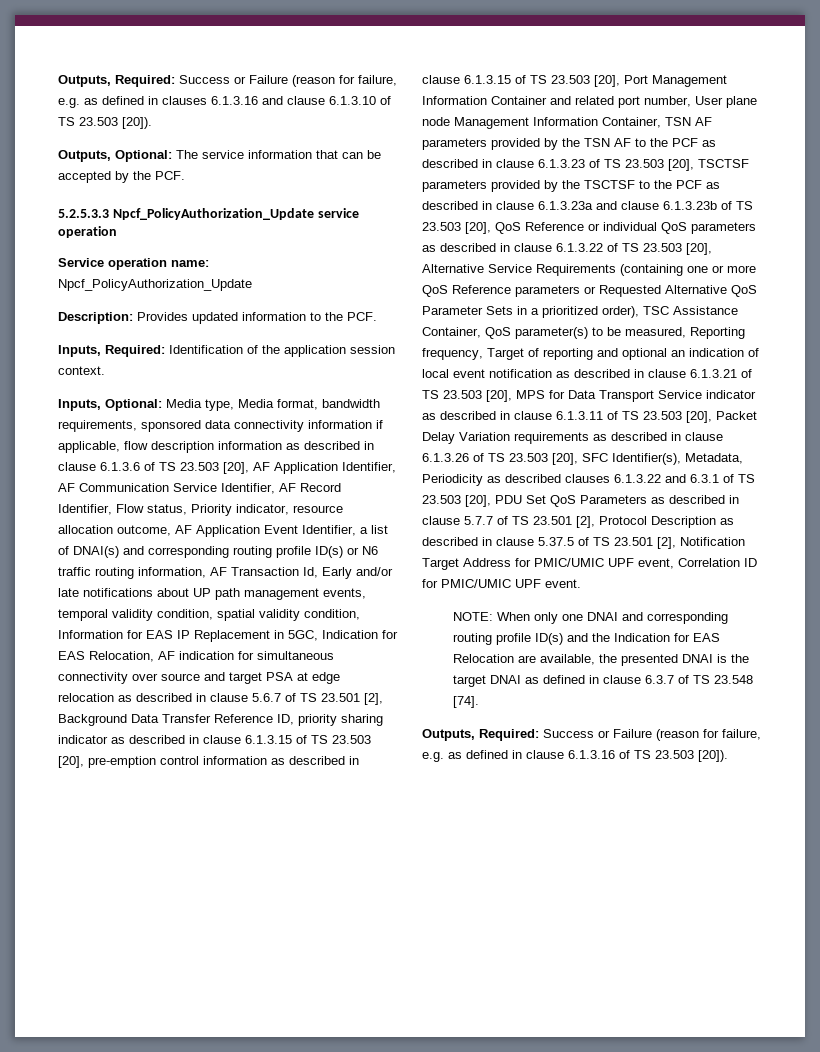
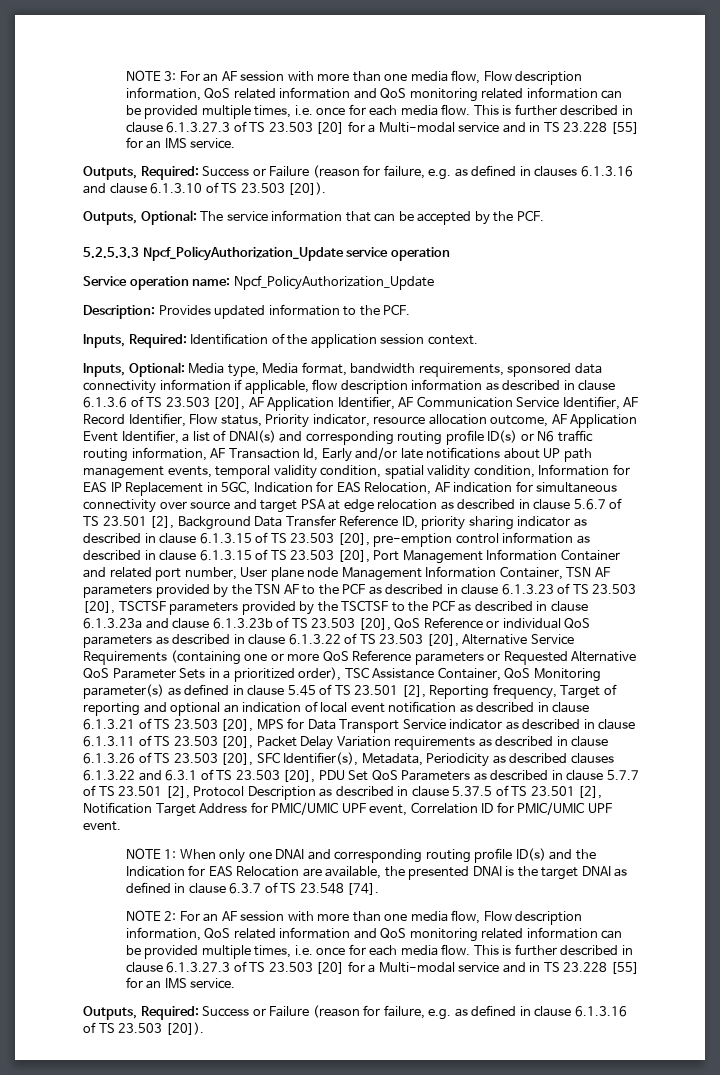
+ NOTE 3: For an AF session with more than one media flow, Flow description information, QoS related information and QoS monitoring related information can be provided multiple times, i.e. once for each media flow. This is further described in clause 6.1.3.27.3 of TS 23.503 [20] for a Multi-modal service and in TS 23.228 [55] for an IMS service.
- Media type, Media format, bandwidth requirements, sponsored data connectivity information if applicable, flow description information as described in clause 6.1.3.6 of TS 23.503 [20], AF Application Identifier, AF Communication Service Identifier, AF Record Identifier, Flow status, Priority indicator, resource allocation outcome, AF Application Event Identifier, a list of DNAI(s) and corresponding routing profile ID(s) or N6 traffic routing information, AF Transaction Id, Early and/or late notifications about UP path management events, temporal validity condition, spatial validity condition, Information for EAS IP Replacement in 5GC, Indication for EAS Relocation, AF indication for simultaneous connectivity over source and target PSA at edge relocation as described in clause 5.6.7 of TS 23.501 [2], Background Data Transfer Reference ID, priority sharing indicator as described in clause 6.1.3.15 of TS 23.503 [20], pre-emption control information as described in clause 6.1.3.15 of TS 23.503 [20], Port Management Information Container and related port number, User plane node Management Information Container, TSN AF parameters provided by the TSN AF to the PCF as described in clause 6.1.3.23 of TS 23.503 [20], TSCTSF parameters provided by the TSCTSF to the PCF as described in clause 6.1.3.23a and clause 6.1.3.23b of TS 23.503 [20], QoS Reference or individual QoS parameters as described in clause 6.1.3.22 of TS 23.503 [20], Alternative Service Requirements (containing one or more QoS Reference parameters or Requested Alternative QoS Parameter Sets in a prioritized order), TSC Assistance Container, QoS parameter(s) to be measured, Reporting frequency, Target of reporting and optional an indication of local event notification as described in clause 6.1.3.21 of TS 23.503 [20], MPS for Data Transport Service indicator as described in clause 6.1.3.11 of TS 23.503 [20], Packet Delay Variation requirements as described in clause 6.1.3.26 of TS 23.503 [20], SFC Identifier(s), Metadata, Periodicity as described clauses 6.1.3.22 and 6.3.1 of TS 23.503 [20], PDU Set QoS Parameters as described in clause 5.7.7 of TS 23.501 [2], Protocol Description as described in clause 5.37.5 of TS 23.501 [2], Notification Target Address for PMIC/UMIC UPF event, Correlation ID for PMIC/UMIC UPF event.
+ Media type, Media format, bandwidth requirements, sponsored data connectivity information if applicable, flow description information as described in clause 6.1.3.6 of TS 23.503 [20], AF Application Identifier, AF Communication Service Identifier, AF Record Identifier, Flow status, Priority indicator, resource allocation outcome, AF Application Event Identifier, a list of DNAI(s) and corresponding routing profile ID(s) or N6 traffic routing information, AF Transaction Id, Early and/or late notifications about UP path management events, temporal validity condition, spatial validity condition, Information for EAS IP Replacement in 5GC, Indication for EAS Relocation, AF indication for simultaneous connectivity over source and target PSA at edge relocation as described in clause 5.6.7 of TS 23.501 [2], Background Data Transfer Reference ID, priority sharing indicator as described in clause 6.1.3.15 of TS 23.503 [20], pre-emption control information as described in clause 6.1.3.15 of TS 23.503 [20], Port Management Information Container and related port number, User plane node Management Information Container, TSN AF parameters provided by the TSN AF to the PCF as described in clause 6.1.3.23 of TS 23.503 [20], TSCTSF parameters provided by the TSCTSF to the PCF as described in clause 6.1.3.23a and clause 6.1.3.23b of TS 23.503 [20], QoS Reference or individual QoS parameters as described in clause 6.1.3.22 of TS 23.503 [20], Alternative Service Requirements (containing one or more QoS Reference parameters or Requested Alternative QoS Parameter Sets in a prioritized order), TSC Assistance Container, QoS Monitoring parameter(s) as defined in clause 5.45 of TS 23.501 [2], Reporting frequency, Target of reporting and optional an indication of local event notification as described in clause 6.1.3.21 of TS 23.503 [20], MPS for Data Transport Service indicator as described in clause 6.1.3.11 of TS 23.503 [20], Packet Delay Variation requirements as described in clause 6.1.3.26 of TS 23.503 [20], SFC Identifier(s), Metadata, Periodicity as described clauses 6.1.3.22 and 6.3.1 of TS 23.503 [20], PDU Set QoS Parameters as described in clause 5.7.7 of TS 23.501 [2], Protocol Description as described in clause 5.37.5 of TS 23.501 [2], Notification Target Address for PMIC/UMIC UPF event, Correlation ID for PMIC/UMIC UPF event.
- NOTE: When only one DNAI and corresponding routing profile ID(s) and the Indication for EAS Relocation are available, the presented DNAI is the target DNAI as defined in clause 6.3.7 of TS 23.548 [74].
+ NOTE 1: When only one DNAI and corresponding routing profile ID(s) and the Indication for EAS Relocation are available, the presented DNAI is the target DNAI as defined in clause 6.3.7 of TS 23.548 [74].
+ NOTE 2: For an AF session with more than one media flow, Flow description information, QoS related information and QoS monitoring related information can be provided multiple times, i.e. once for each media flow. This is further described in clause 6.1.3.27.3 of TS 23.503 [20] for a Multi-modal service and in TS 23.228 [55] for an IMS service.

